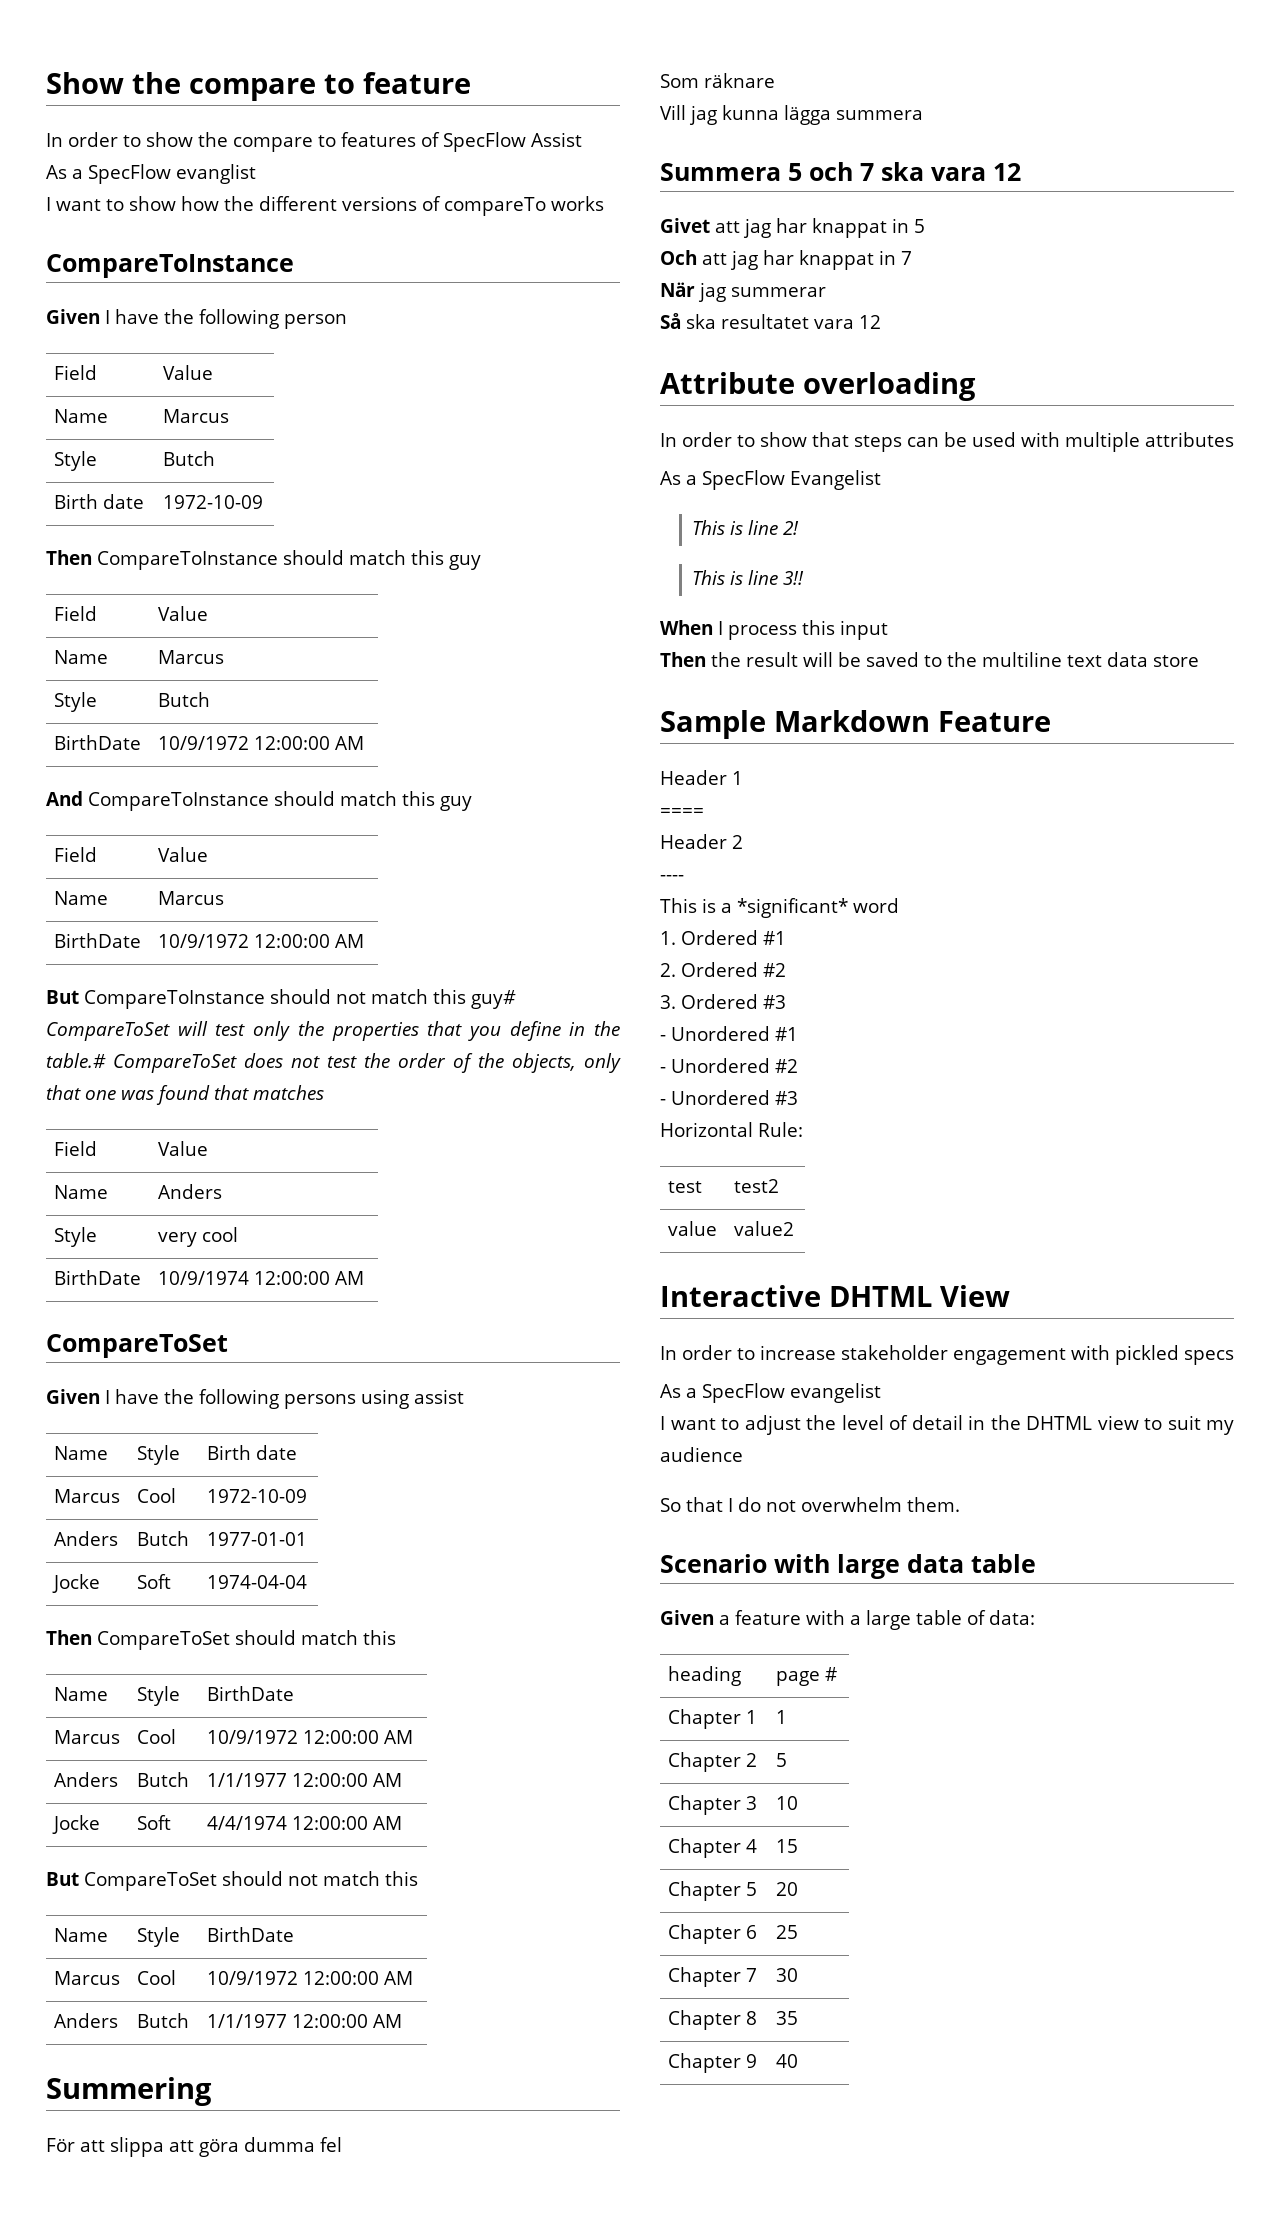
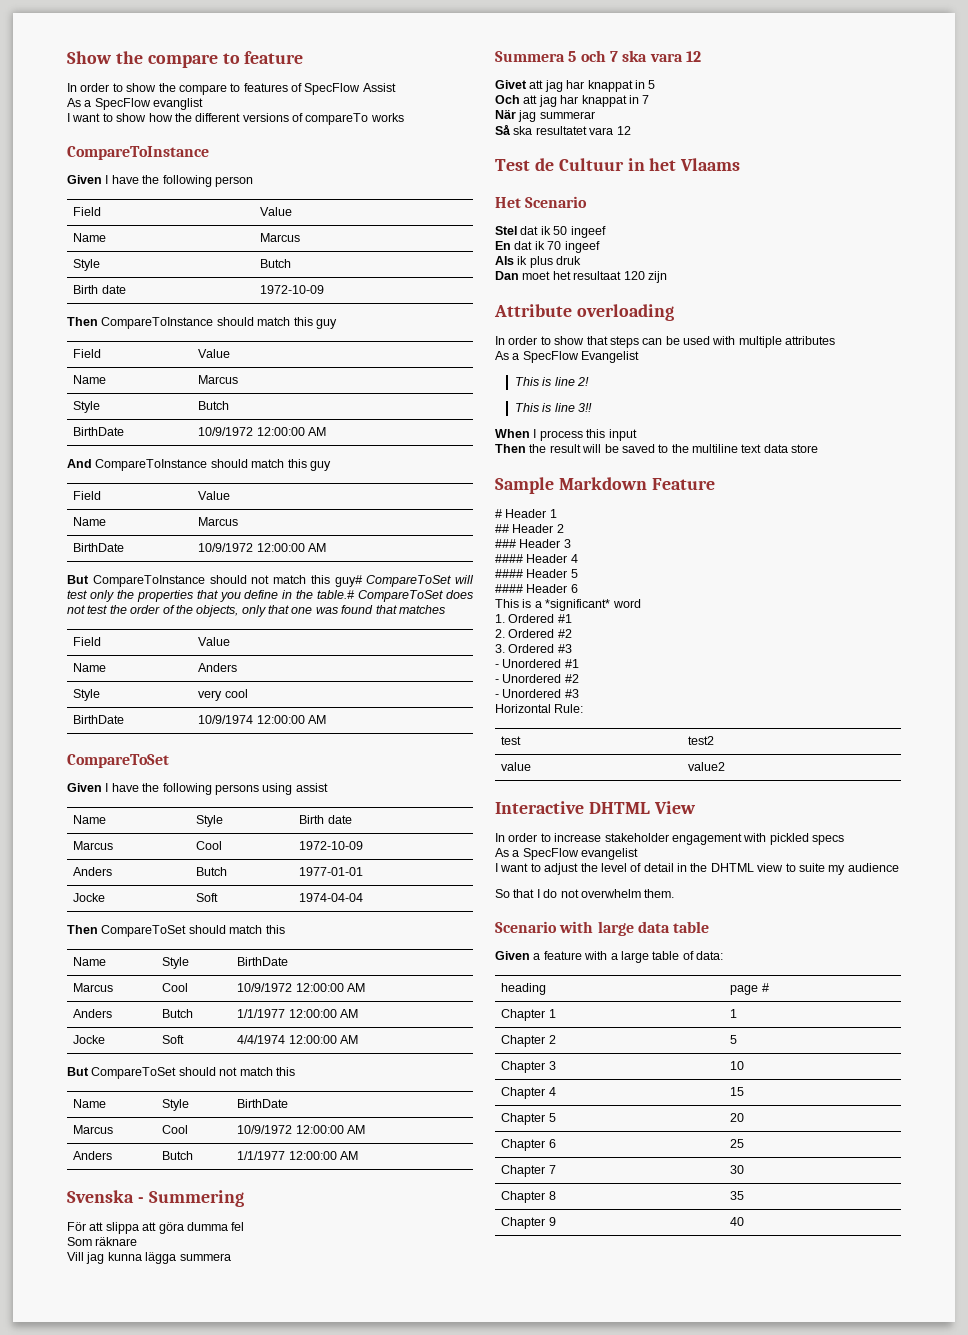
- Summering
+ Svenska - Summering
+ Test de Cultuur in het Vlaams
+ Het Scenario
+ Stel dat ik 50 ingeef
+ En dat ik 70 ingeef
+ Als ik plus druk
+ Dan moet het resultaat 120 zijn
- Header 1
+ # Header 1
- ====
- Header 2
+ ## Header 2
- ----
+ ### Header 3
+ #### Header 4
+ #### Header 5
+ #### Header 6
- I want to adjust the level of detail in the DHTML view to suit my audience
+ I want to adjust the level of detail in the DHTML view to suite my audience

